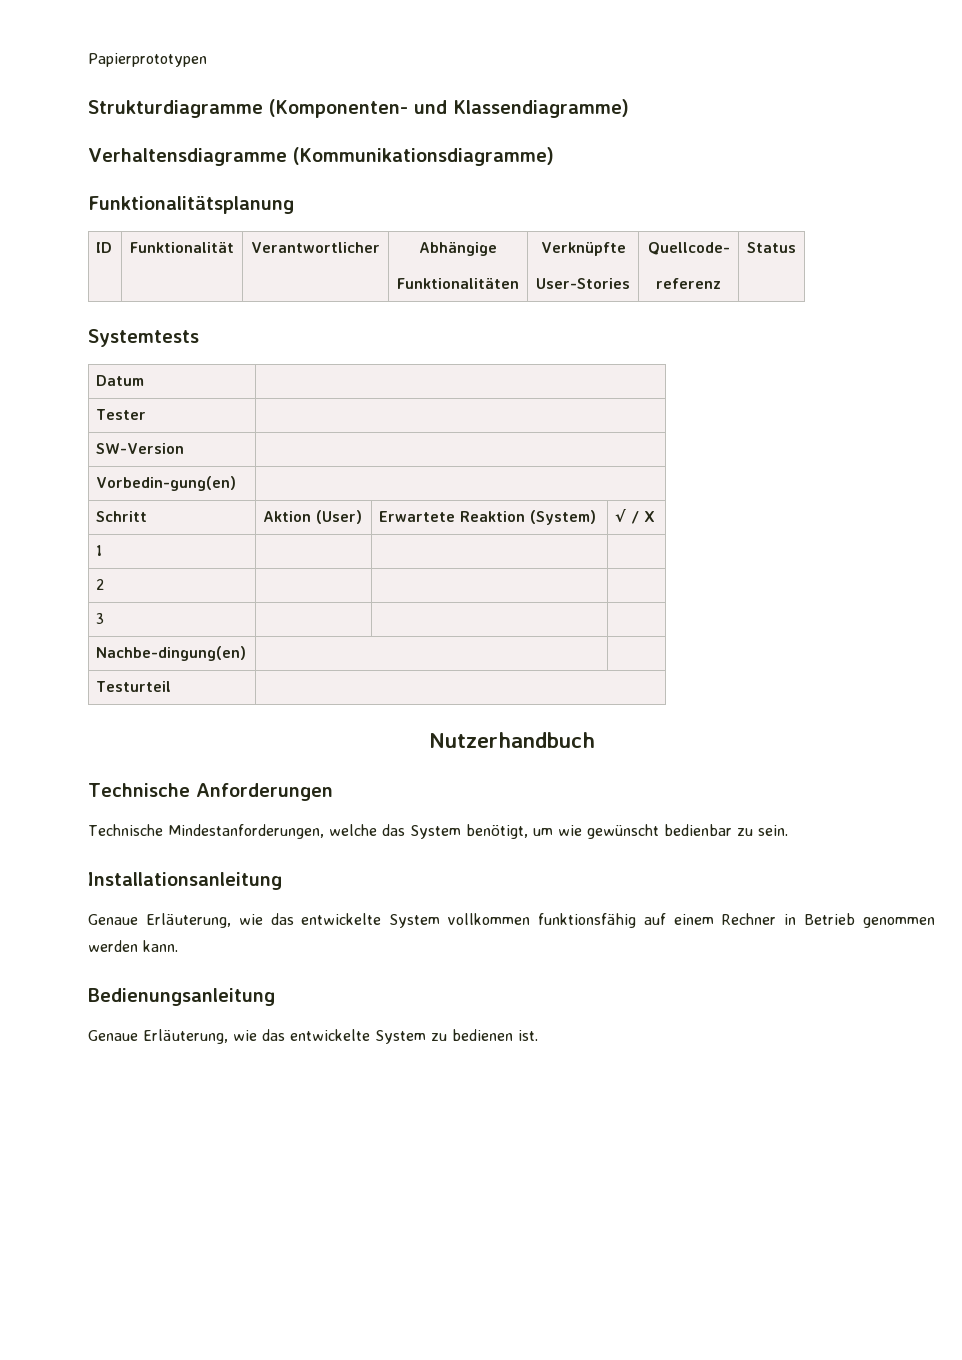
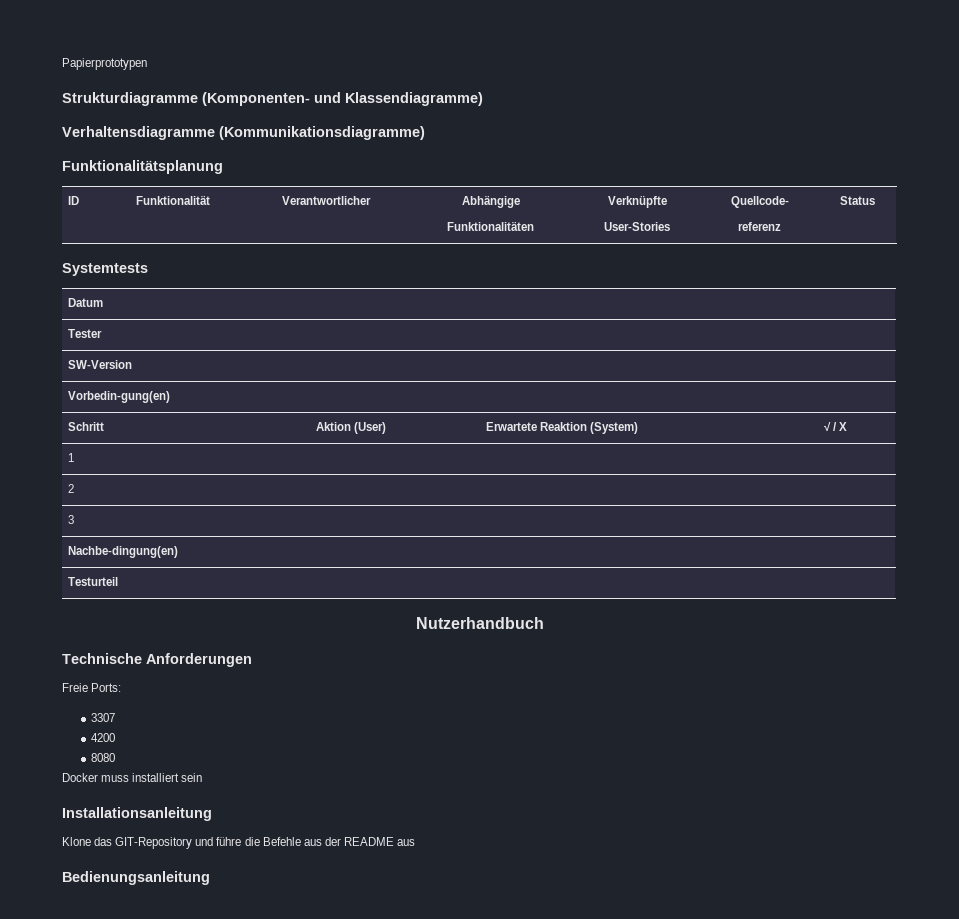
- Technische Mindestanforderungen, welche das System benötigt, um wie gewünscht bedienbar zu sein.
+ Freie Ports:
+ 3307
+ 4200
+ 8080
+ Docker muss installiert sein
  Installationsanleitung
- Genaue Erläuterung, wie das entwickelte System vollkommen funktionsfähig auf einem Rechner in Betrieb genommen werden kann.
+ Klone das GIT-Repository und führe die Befehle aus der README aus
  Bedienungsanleitung
- Genaue Erläuterung, wie das entwickelte System zu bedienen ist.

